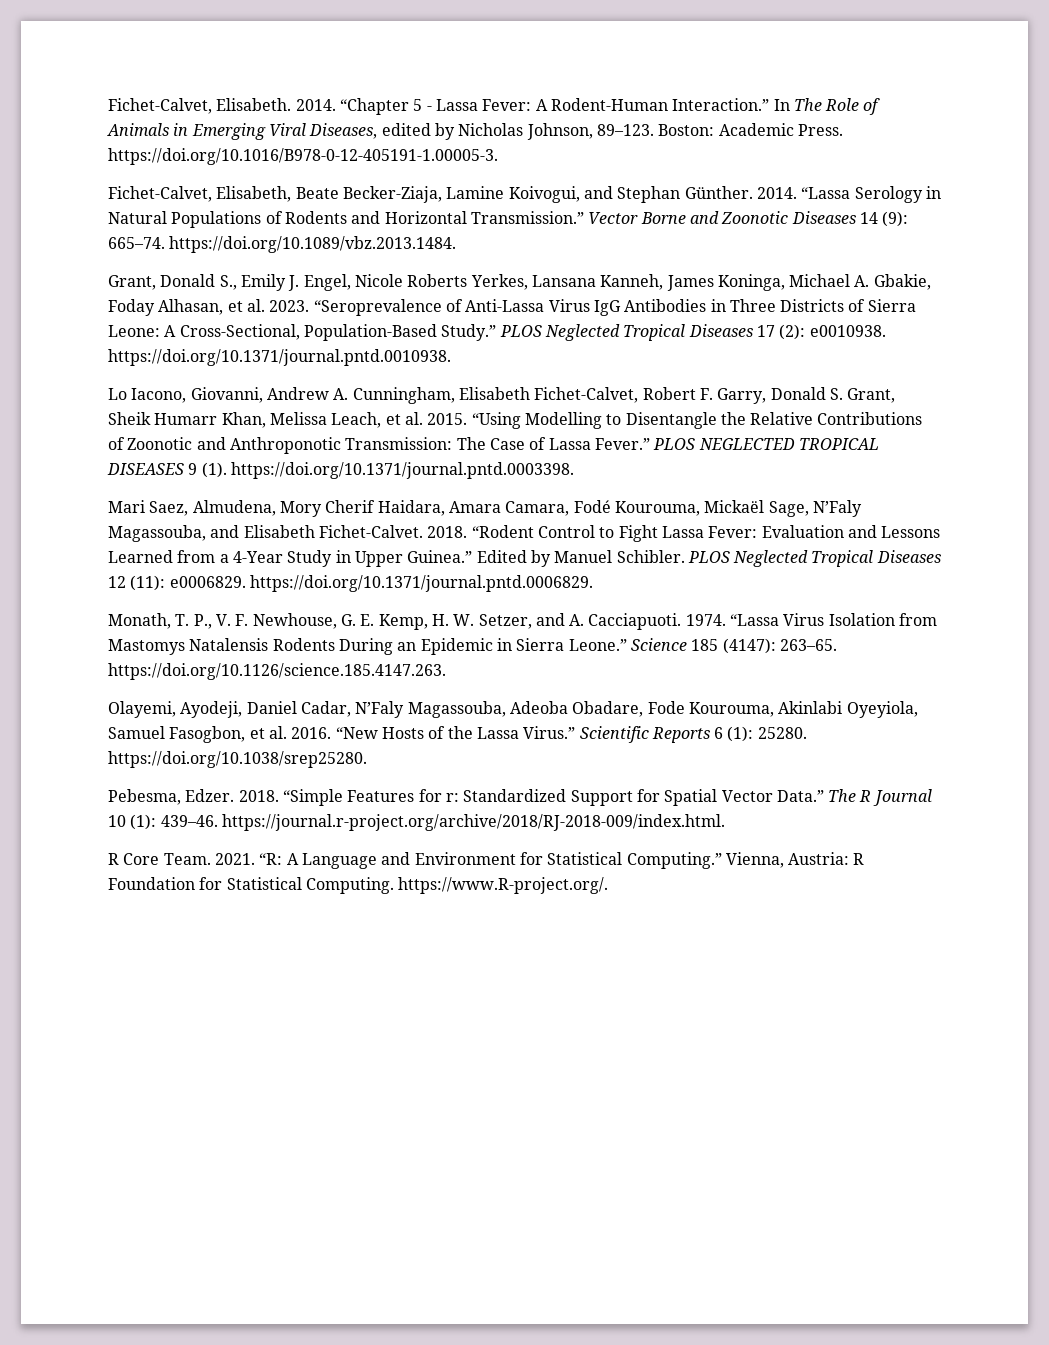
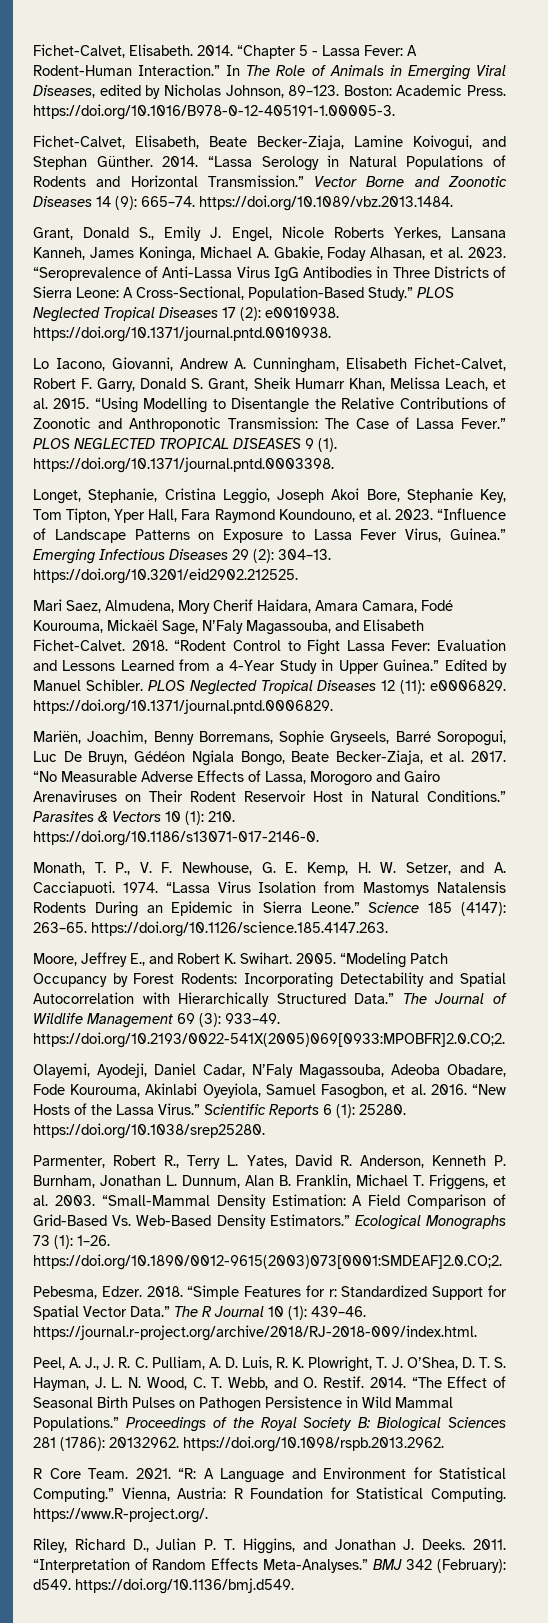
+ Longet, Stephanie, Cristina Leggio, Joseph Akoi Bore, Stephanie Key, Tom Tipton, Yper Hall, Fara Raymond Koundouno, et al. 2023. “Influence of Landscape Patterns on Exposure to Lassa Fever Virus, Guinea.” Emerging Infectious Diseases 29 (2): 304–13. https://doi.org/10.3201/eid2902.212525.
+ Mariën, Joachim, Benny Borremans, Sophie Gryseels, Barré Soropogui, Luc De Bruyn, Gédéon Ngiala Bongo, Beate Becker-Ziaja, et al. 2017. “No Measurable Adverse Effects of Lassa, Morogoro and Gairo Arenaviruses on Their Rodent Reservoir Host in Natural Conditions.” Parasites & Vectors 10 (1): 210. https://doi.org/10.1186/s13071-017-2146-0.
+ Moore, Jeffrey E., and Robert K. Swihart. 2005. “Modeling Patch Occupancy by Forest Rodents: Incorporating Detectability and Spatial Autocorrelation with Hierarchically Structured Data.” The Journal of Wildlife Management 69 (3): 933–49. https://doi.org/10.2193/0022-541X(2005)069[0933:MPOBFR]2.0.CO;2.
+ Parmenter, Robert R., Terry L. Yates, David R. Anderson, Kenneth P. Burnham, Jonathan L. Dunnum, Alan B. Franklin, Michael T. Friggens, et al. 2003. “Small-Mammal Density Estimation: A Field Comparison of Grid-Based Vs. Web-Based Density Estimators.” Ecological Monographs 73 (1): 1–26. https://doi.org/10.1890/0012-9615(2003)073[0001:SMDEAF]2.0.CO;2.
+ Peel, A. J., J. R. C. Pulliam, A. D. Luis, R. K. Plowright, T. J. O’Shea, D. T. S. Hayman, J. L. N. Wood, C. T. Webb, and O. Restif. 2014. “The Effect of Seasonal Birth Pulses on Pathogen Persistence in Wild Mammal Populations.” Proceedings of the Royal Society B: Biological Sciences 281 (1786): 20132962. https://doi.org/10.1098/rspb.2013.2962.
+ Riley, Richard D., Julian P. T. Higgins, and Jonathan J. Deeks. 2011. “Interpretation of Random Effects Meta-Analyses.” BMJ 342 (February): d549. https://doi.org/10.1136/bmj.d549.

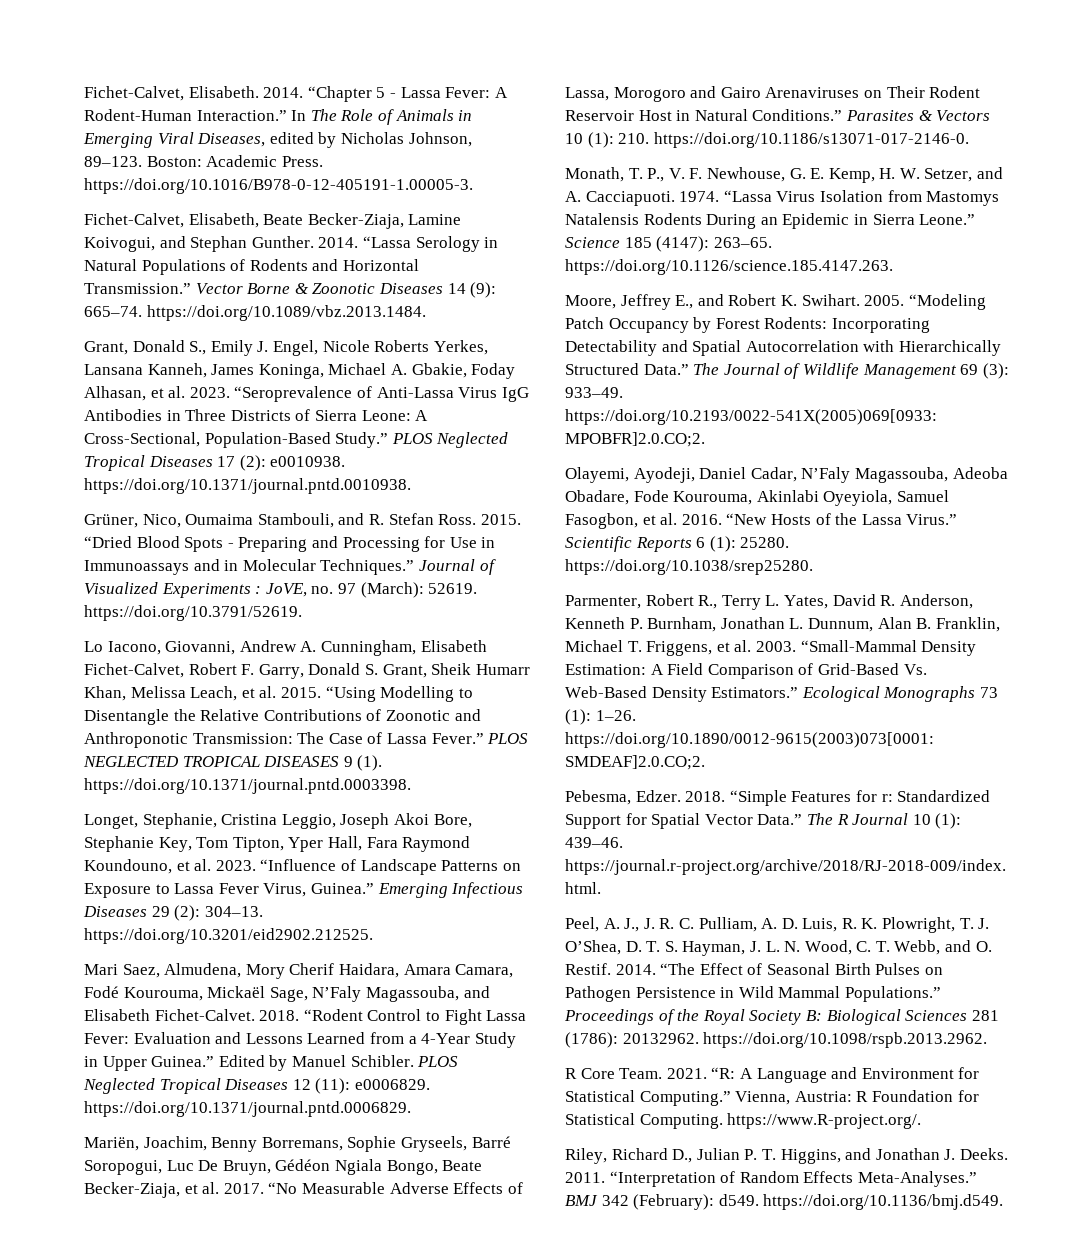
- Fichet-Calvet, Elisabeth, Beate Becker-Ziaja, Lamine Koivogui, and Stephan Günther.
+ Fichet-Calvet, Elisabeth, Beate Becker-Ziaja, Lamine Koivogui, and Stephan Gunther.
- Vector Borne and Zoonotic Diseases 14 (9): 665–74. https://doi.org/10.1089/vbz.2013.1484.
+ Vector Borne & Zoonotic Diseases 14 (9): 665–74. https://doi.org/10.1089/vbz.2013.1484.
+ Grüner, Nico, Oumaima Stambouli, and R. Stefan Ross. 2015. “Dried Blood Spots - Preparing and Processing for Use in Immunoassays and in Molecular Techniques.” Journal of Visualized Experiments : JoVE, no. 97 (March): 52619. https://doi.org/10.3791/52619.

